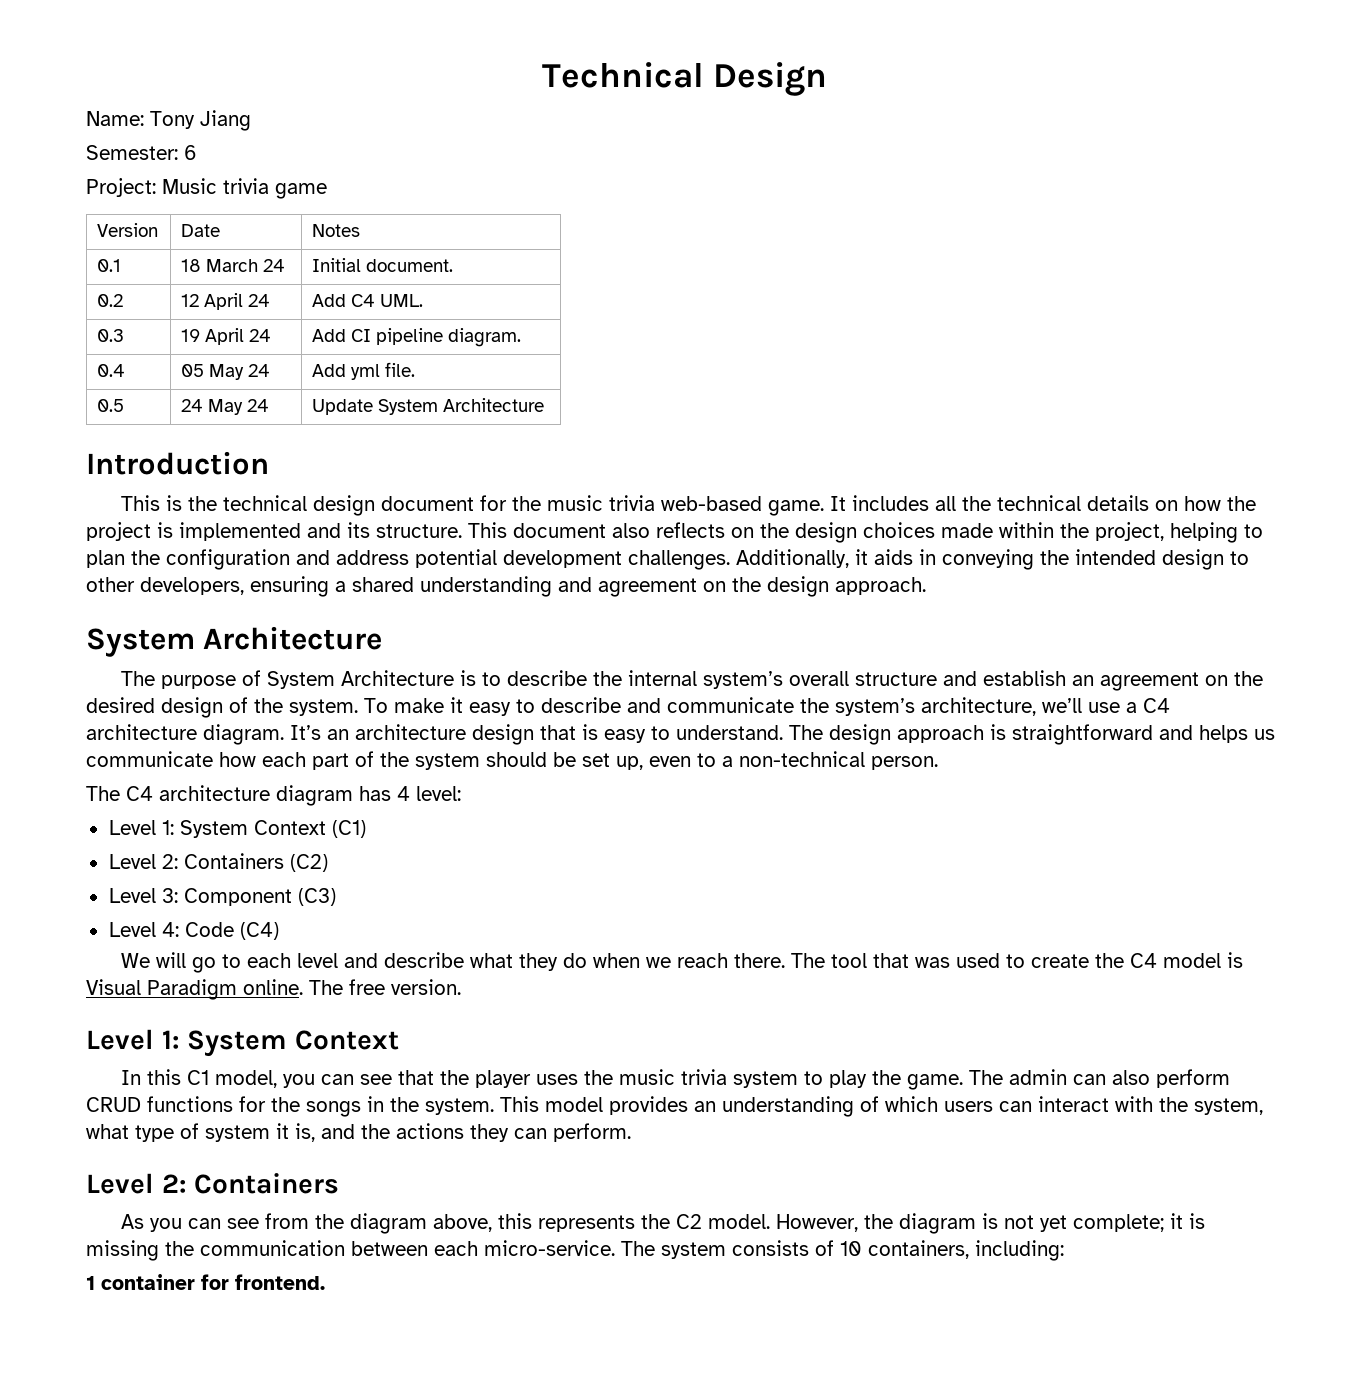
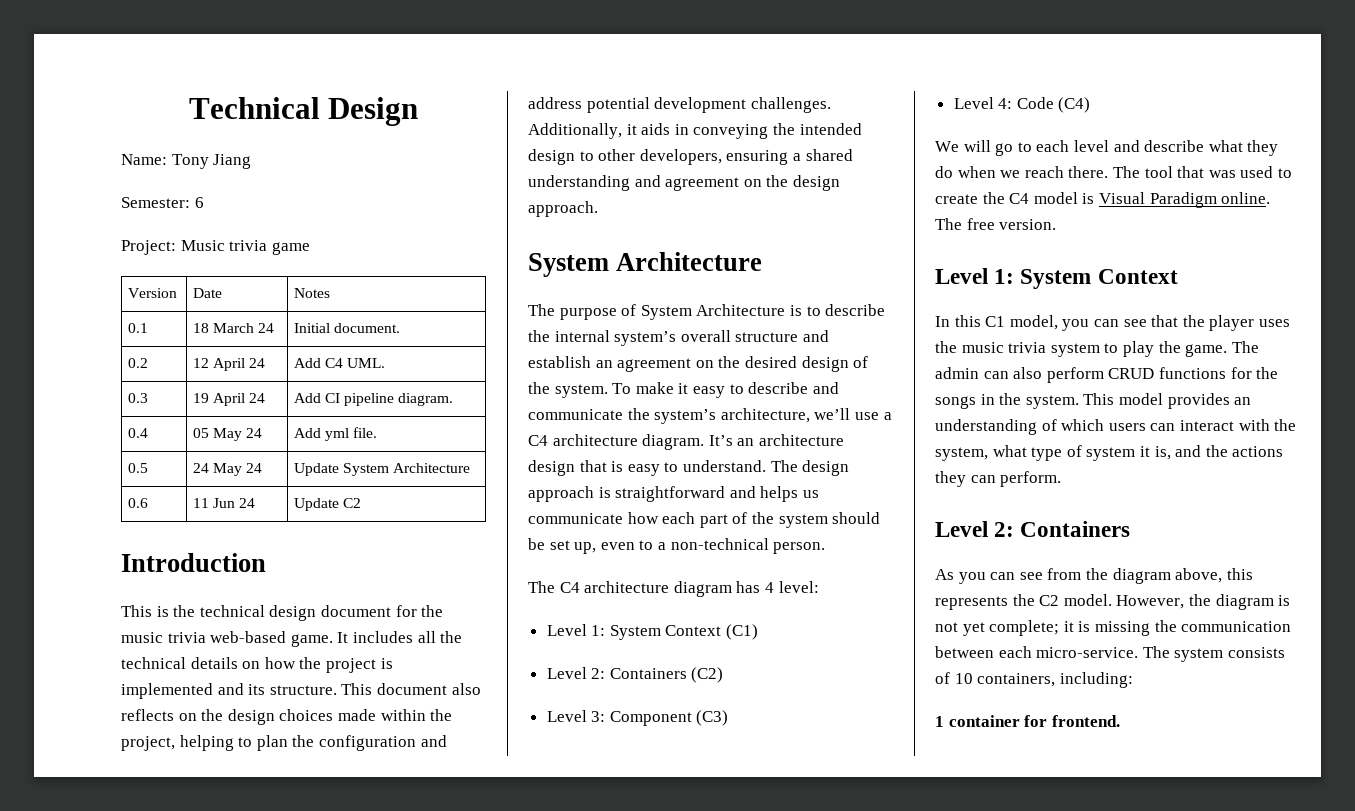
+ 0.6 | 11 Jun 24 | Update C2

